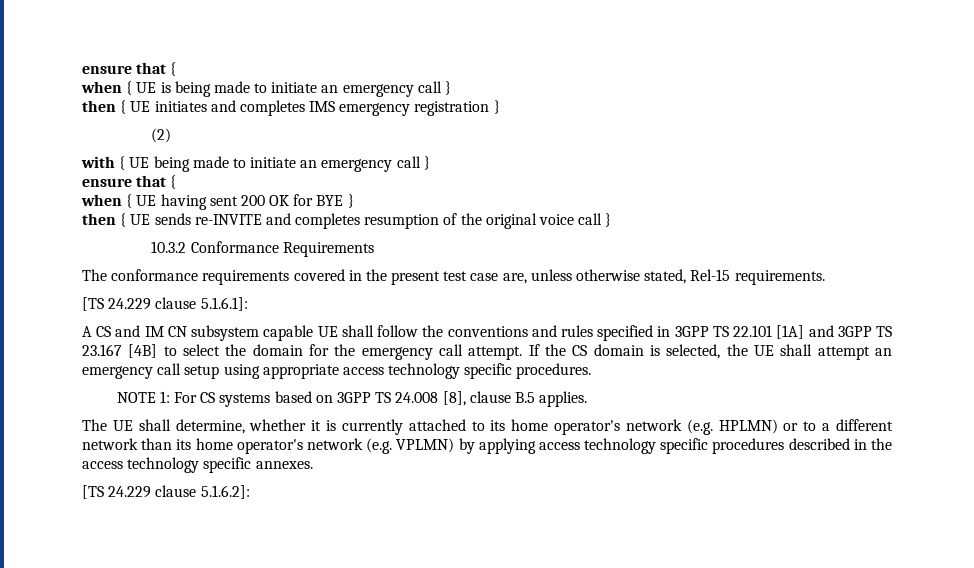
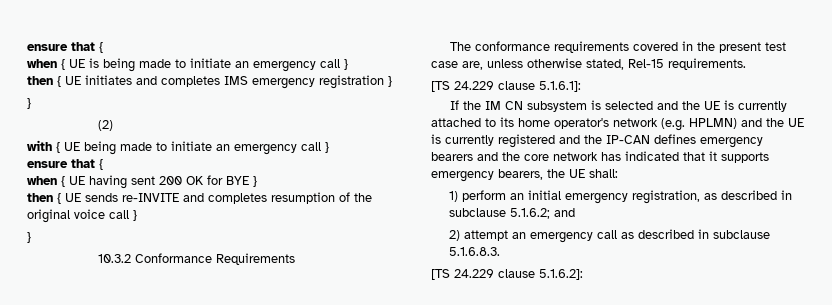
  then { UE initiates and completes IMS emergency registration }
+ }
  then { UE sends re-INVITE and completes resumption of the original voice call }
+ }
- A CS and IM CN subsystem capable UE shall follow the conventions and rules specified in 3GPP TS 22.101 [1A] and 3GPP TS 23.167 [4B] to select the domain for the emergency call attempt. If the CS domain is selected, the UE shall attempt an emergency call setup using appropriate access technology specific procedures.
- NOTE 1: For CS systems based on 3GPP TS 24.008 [8], clause B.5 applies.
- The UE shall determine, whether it is currently attached to its home operator's network (e.g. HPLMN) or to a different network than its home operator's network (e.g. VPLMN) by applying access technology specific procedures described in the access technology specific annexes.
+ If the IM CN subsystem is selected and the UE is currently attached to its home operator's network (e.g. HPLMN) and the UE is currently registered and the IP-CAN defines emergency bearers and the core network has indicated that it supports emergency bearers, the UE shall:
+ 1) perform an initial emergency registration, as described in subclause 5.1.6.2; and
+ 2) attempt an emergency call as described in subclause 5.1.6.8.3.

